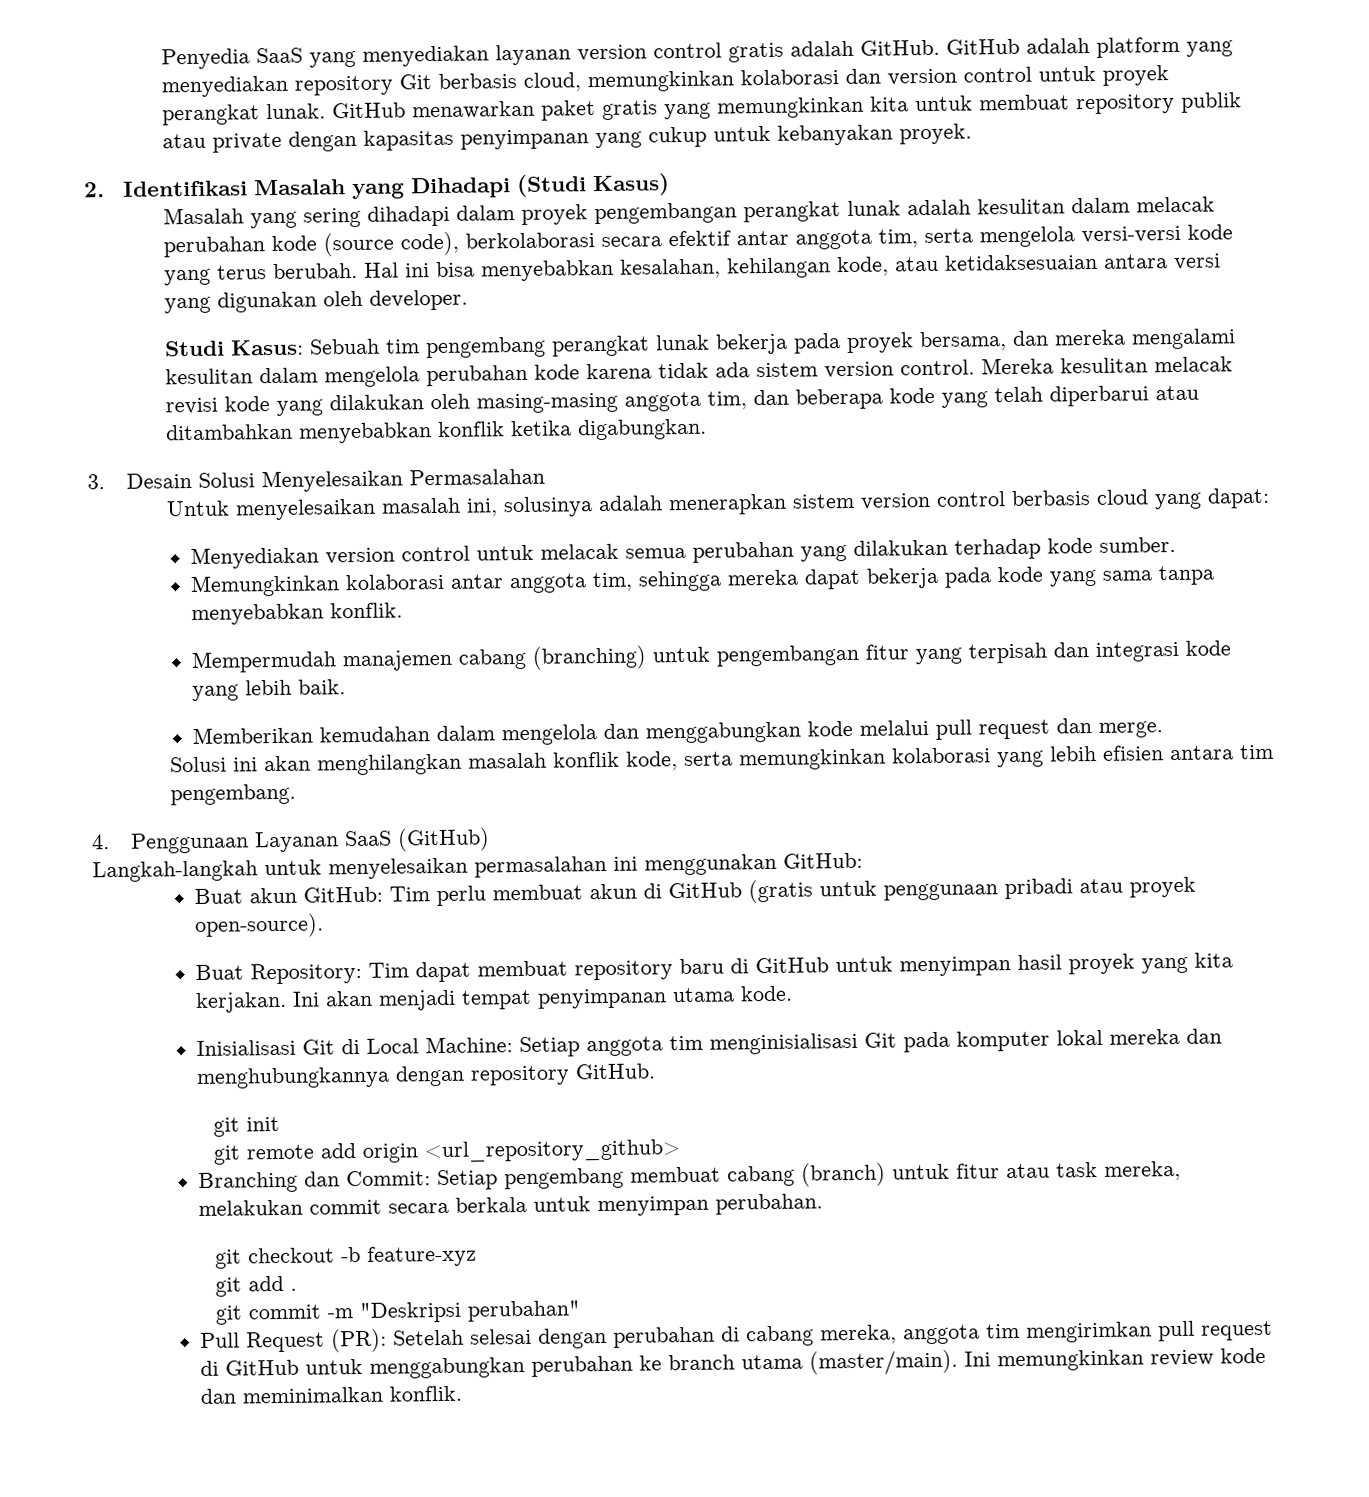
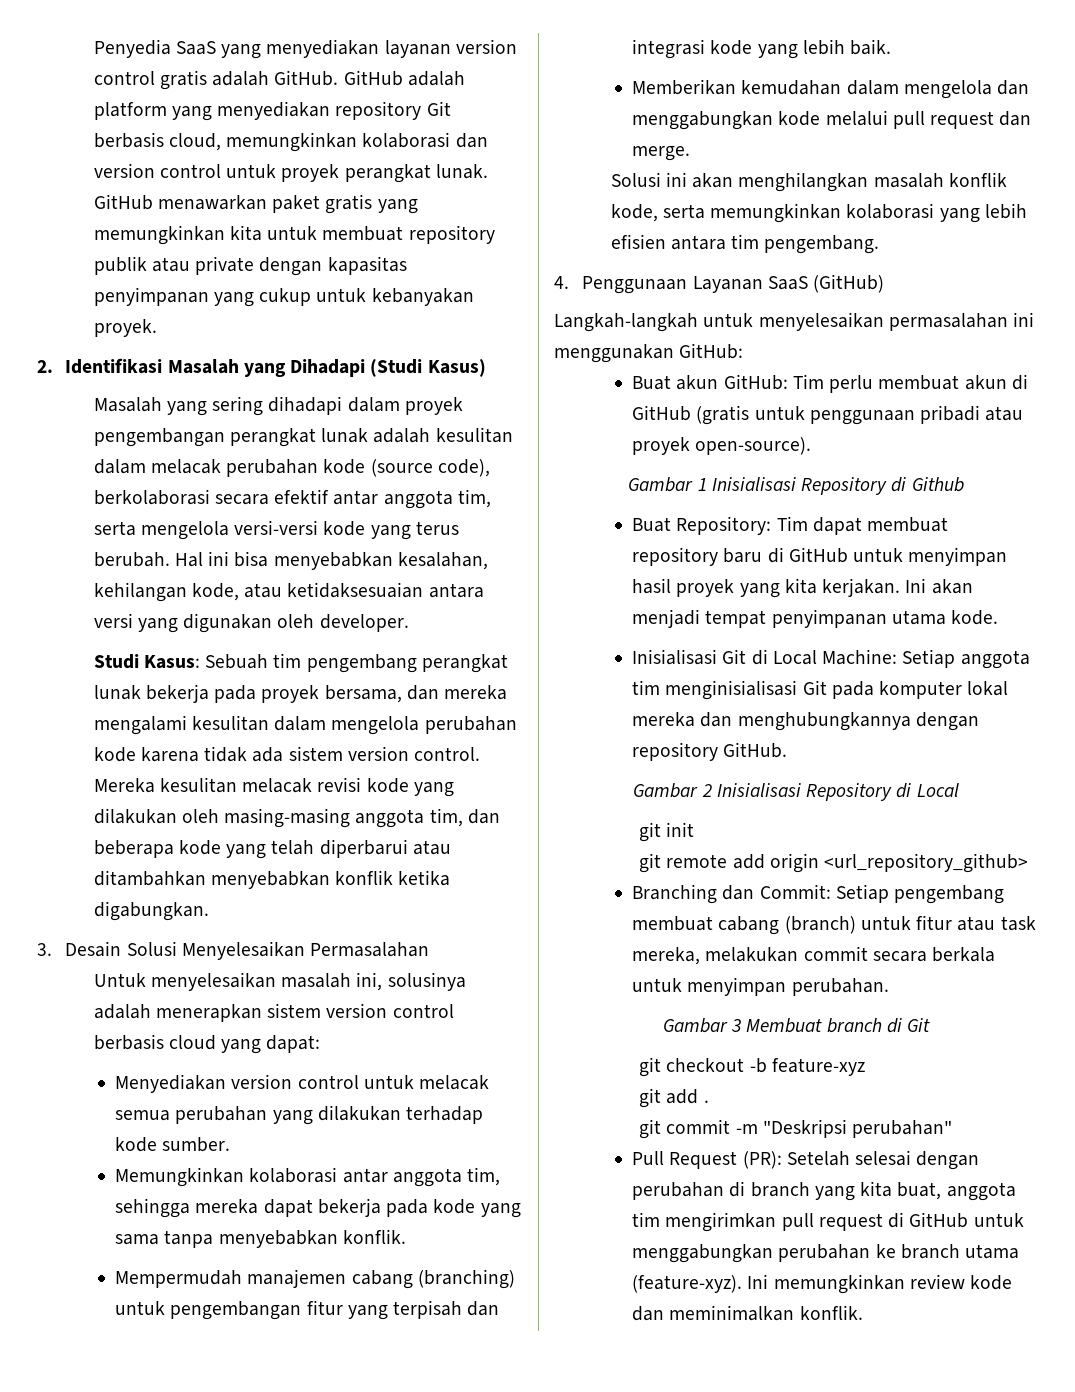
+ Gambar 1 Inisialisasi Repository di Github
+ Gambar 2 Inisialisasi Repository di Local
+ Gambar 3 Membuat branch di Git
- Pull Request (PR): Setelah selesai dengan perubahan di cabang mereka, anggota tim mengirimkan pull request di GitHub untuk menggabungkan perubahan ke branch utama (master/main).
+ Pull Request (PR): Setelah selesai dengan perubahan di branch yang kita buat, anggota tim mengirimkan pull request di GitHub untuk menggabungkan perubahan ke branch utama (feature-xyz).

